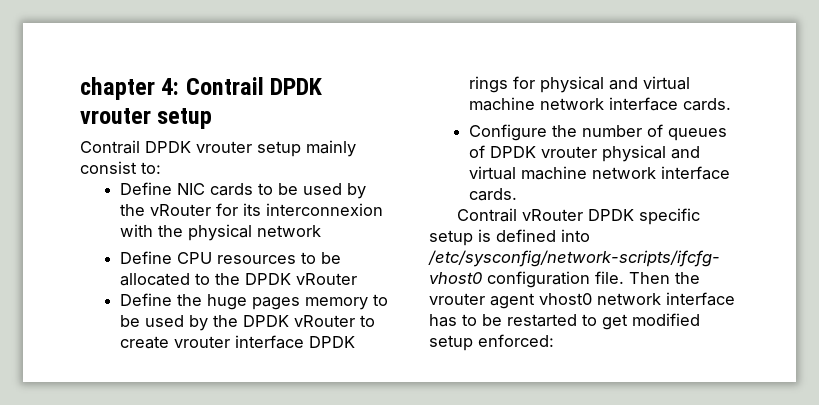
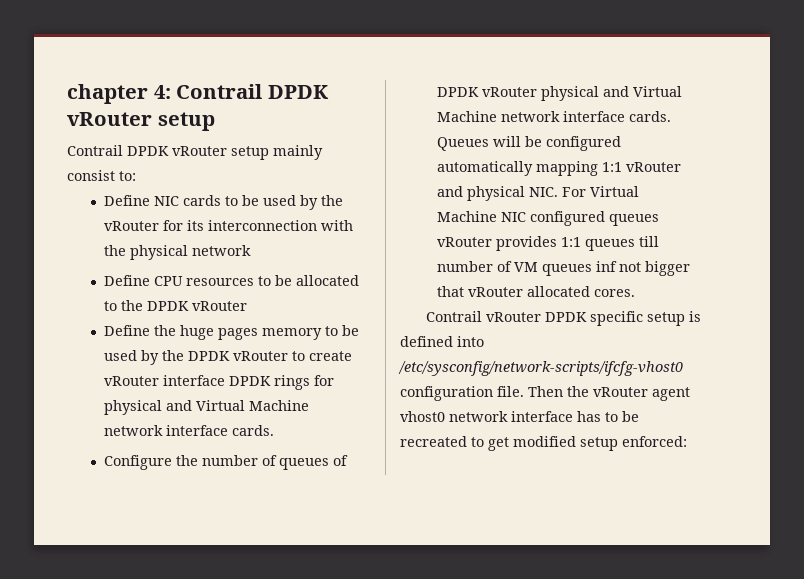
- chapter 4: Contrail DPDK vrouter setup
+ chapter 4: Contrail DPDK vRouter setup
- Contrail DPDK vrouter setup mainly consist to:
+ Contrail DPDK vRouter setup mainly consist to:
- Define NIC cards to be used by the vRouter for its interconnexion with the physical network
+ Define NIC cards to be used by the vRouter for its interconnection with the physical network
- Define the huge pages memory to be used by the DPDK vRouter to create vrouter interface DPDK rings for physical and virtual machine network interface cards.
+ Define the huge pages memory to be used by the DPDK vRouter to create vRouter interface DPDK rings for physical and Virtual Machine network interface cards.
- Configure the number of queues of DPDK vrouter physical and virtual machine network interface cards.
+ Configure the number of queues of DPDK vRouter physical and Virtual Machine network interface cards. Queues will be configured automatically mapping 1:1 vRouter and physical NIC. For Virtual Machine NIC configured queues vRouter provides 1:1 queues till number of VM queues inf not bigger that vRouter allocated cores.
- Then the vrouter agent vhost0 network interface has to be restarted to get modified setup enforced:
+ Then the vRouter agent vhost0 network interface has to be recreated to get modified setup enforced:

